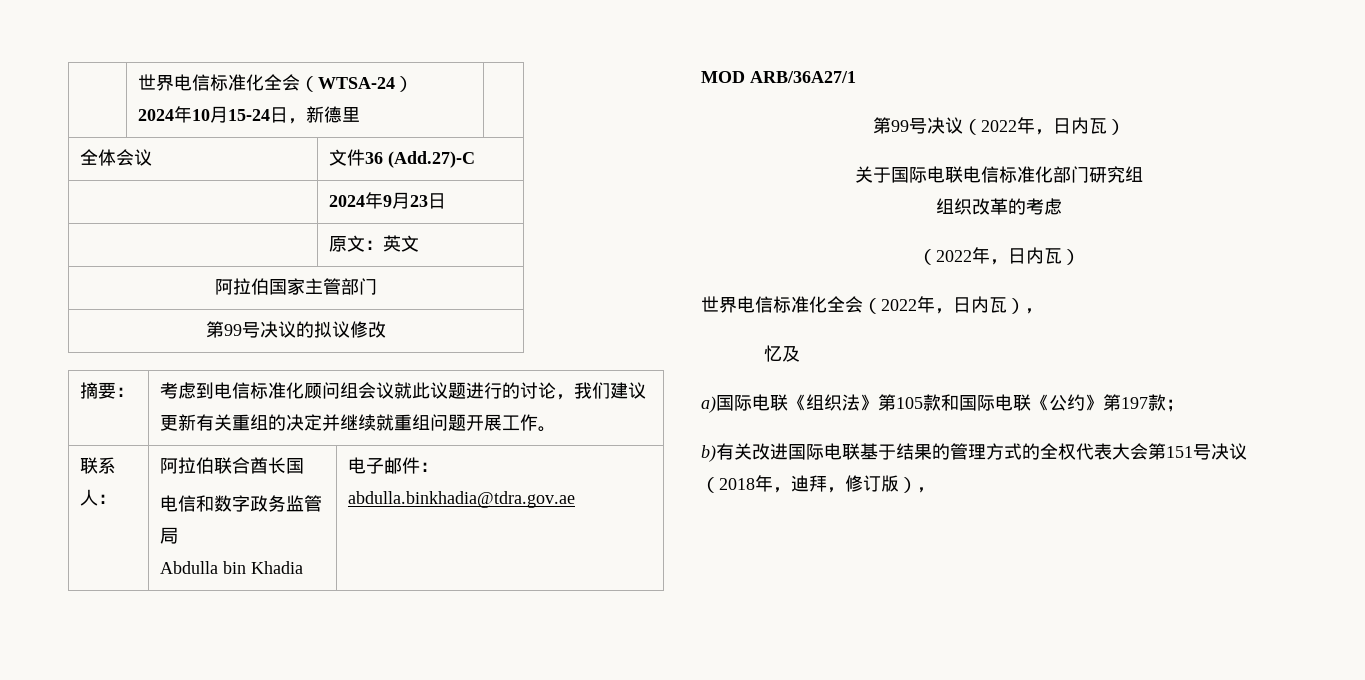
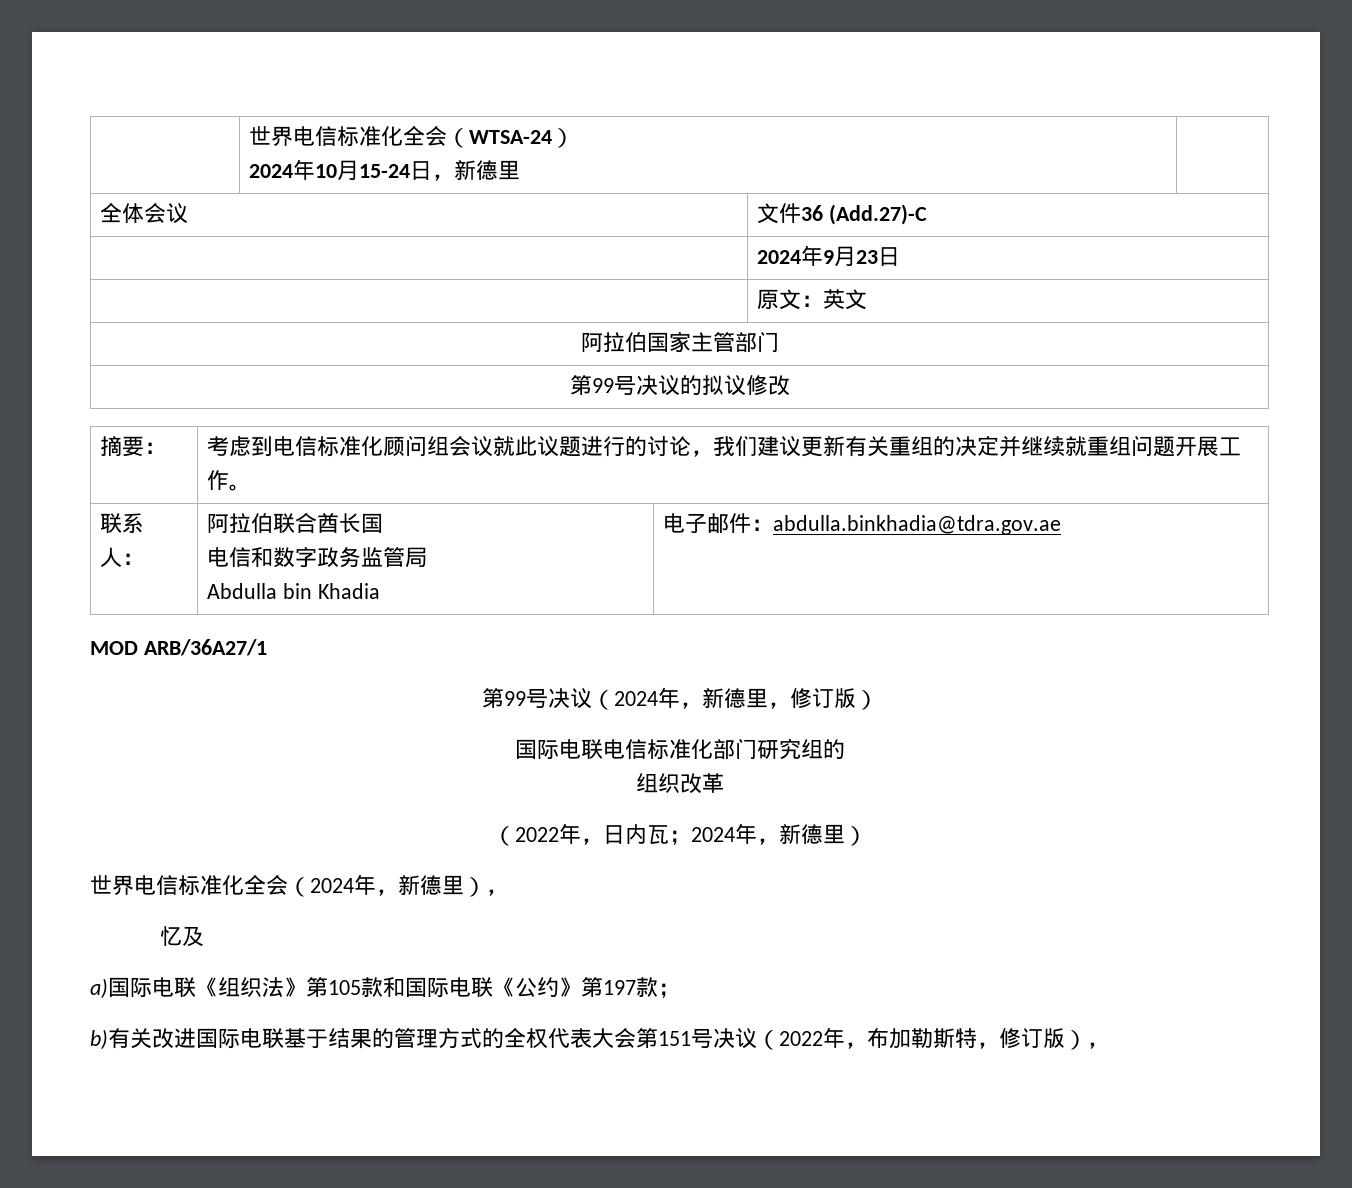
- 第99号决议（2022年，日内瓦）
- 关于国际电联电信标准化部门研究组
+ 第99号决议（2024年，新德里，修订版）
+ 国际电联电信标准化部门研究组的
- 组织改革的考虑
- （2022年，日内瓦）
+ 组织改革
+ （2022年，日内瓦；2024年，新德里）
- 世界电信标准化全会（2022年，日内瓦），
+ 世界电信标准化全会（2024年，新德里），
- b)有关改进国际电联基于结果的管理方式的全权代表大会第151号决议（2018年，迪拜，修订版），
+ b)有关改进国际电联基于结果的管理方式的全权代表大会第151号决议（2022年，布加勒斯特，修订版），

